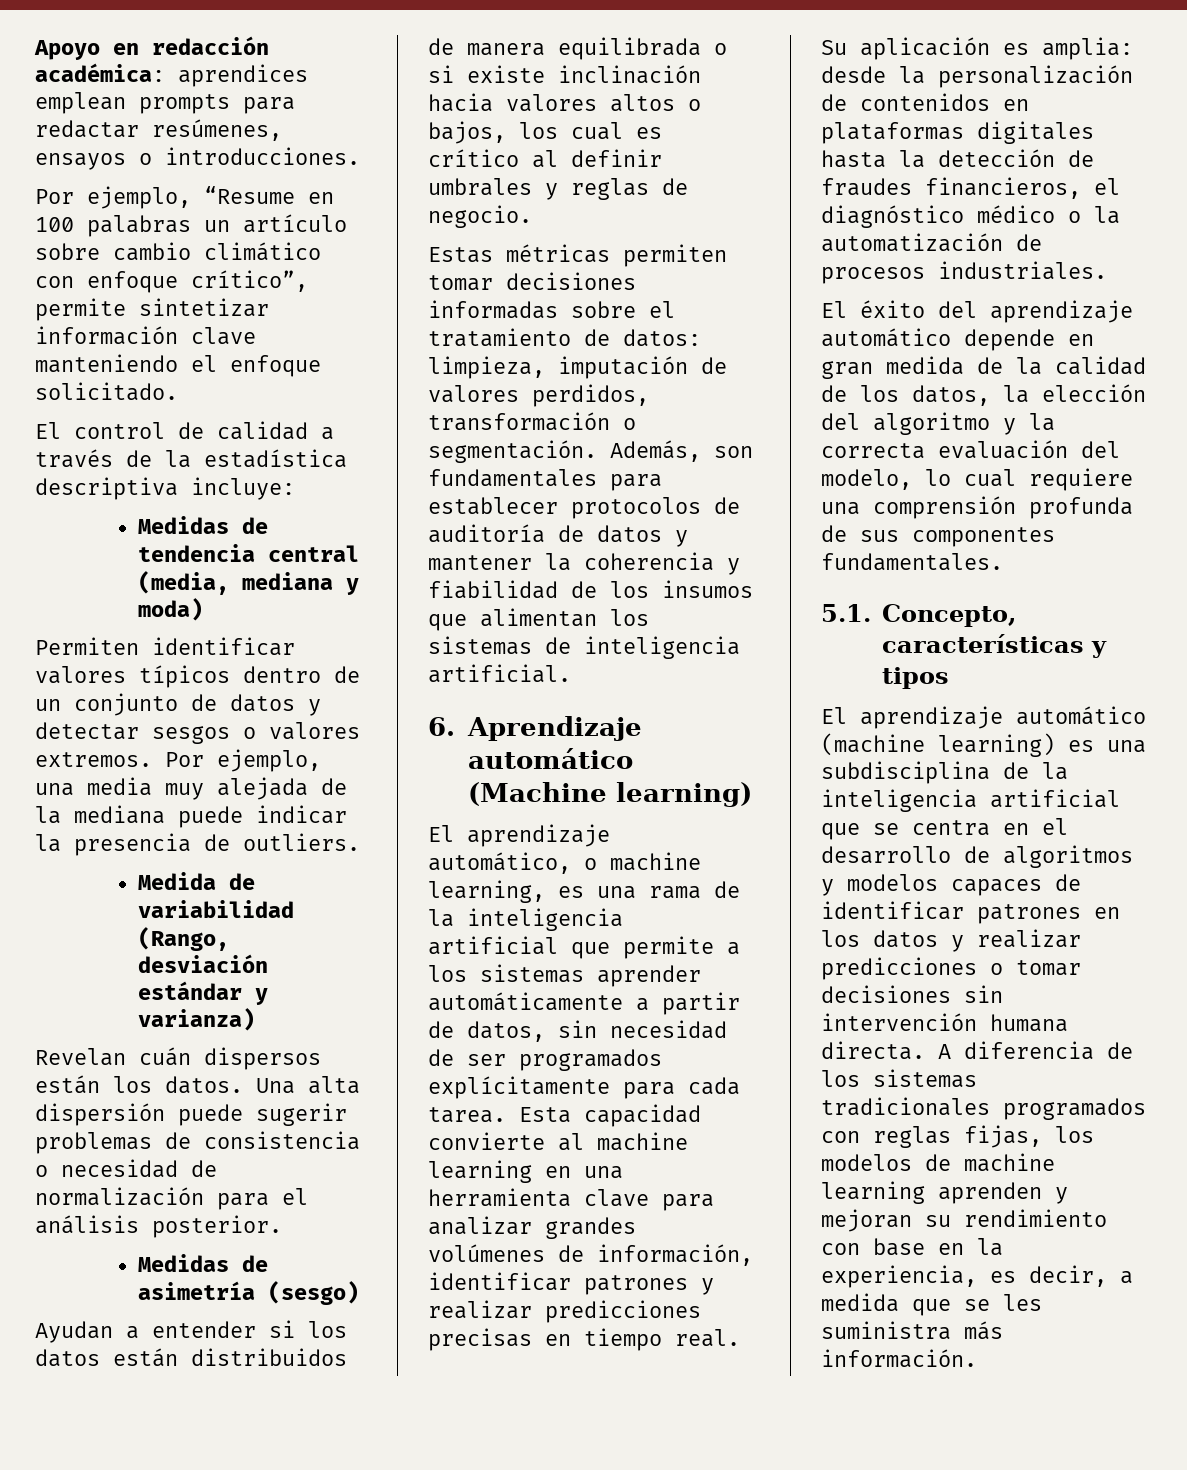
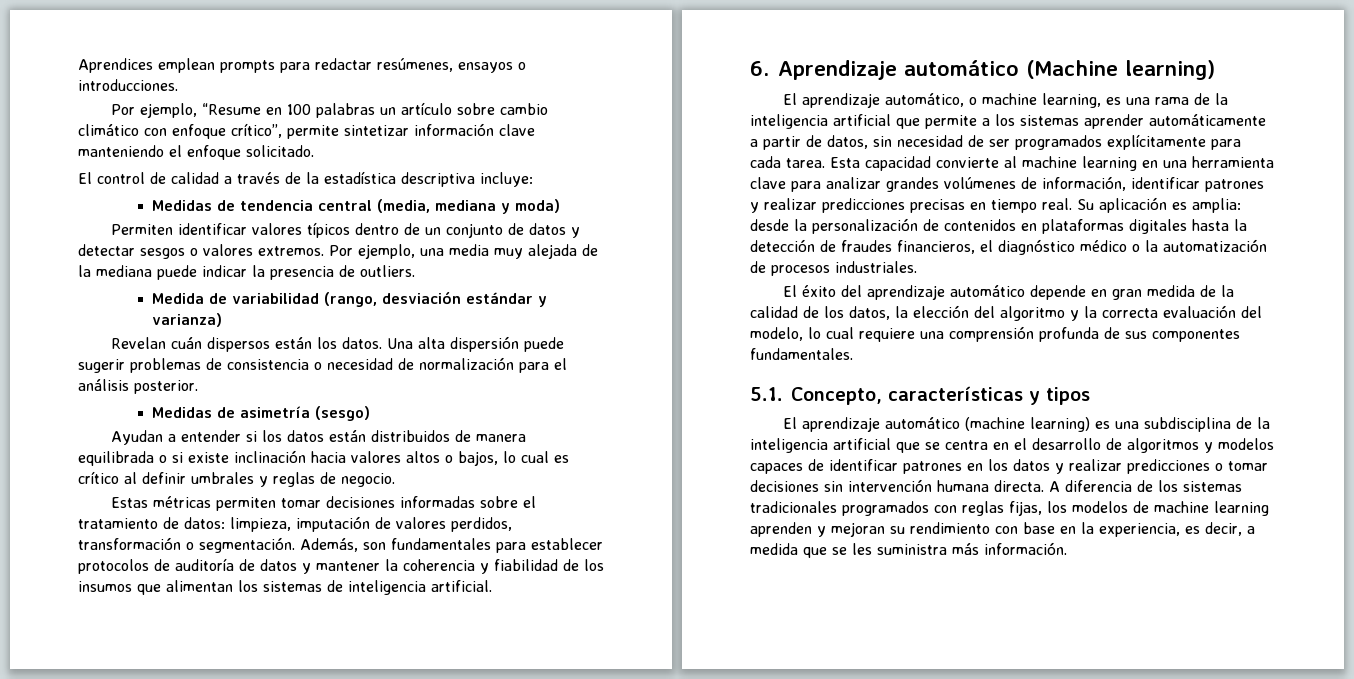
- Apoyo en redacción académica: aprendices emplean prompts para redactar resúmenes, ensayos o introducciones.
+ Aprendices emplean prompts para redactar resúmenes, ensayos o introducciones.
- Medida de variabilidad (Rango, desviación estándar y varianza)
+ Medida de variabilidad (rango, desviación estándar y varianza)
- Ayudan a entender si los datos están distribuidos de manera equilibrada o si existe inclinación hacia valores altos o bajos, los cual es crítico al definir umbrales y reglas de negocio.
+ Ayudan a entender si los datos están distribuidos de manera equilibrada o si existe inclinación hacia valores altos o bajos, lo cual es crítico al definir umbrales y reglas de negocio.

